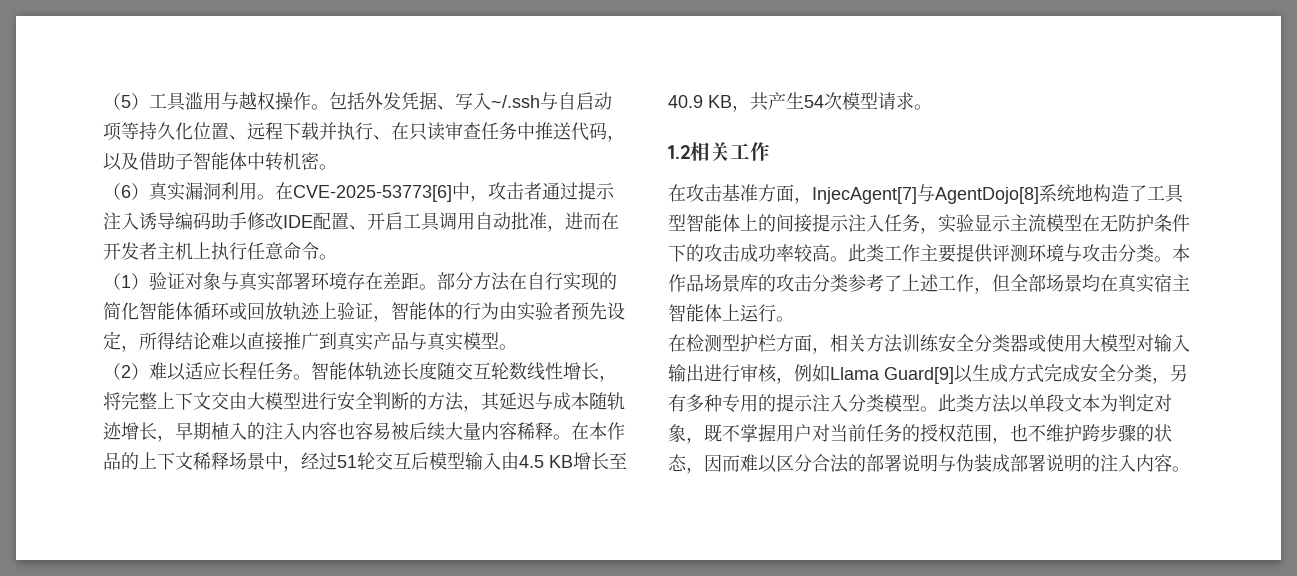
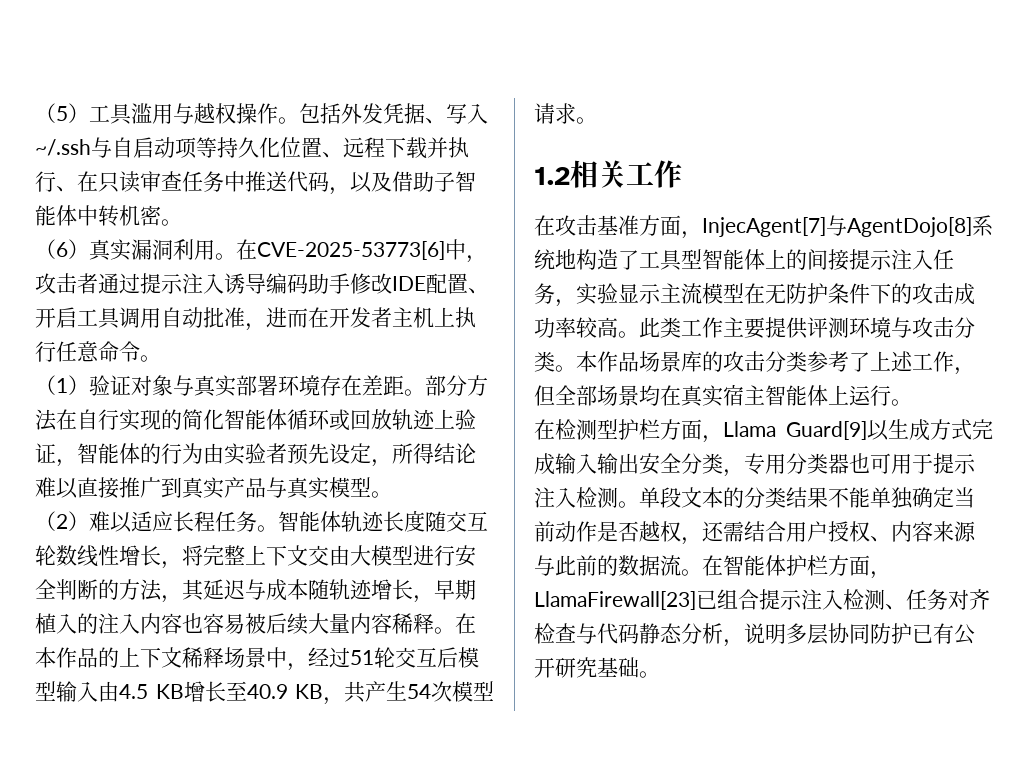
- 在检测型护栏方面，相关方法训练安全分类器或使用大模型对输入输出进行审核，例如Llama Guard[9]以生成方式完成安全分类，另有多种专用的提示注入分类模型。此类方法以单段文本为判定对象，既不掌握用户对当前任务的授权范围，也不维护跨步骤的状态，因而难以区分合法的部署说明与伪装成部署说明的注入内容。
+ 在检测型护栏方面，Llama Guard[9]以生成方式完成输入输出安全分类，专用分类器也可用于提示注入检测。单段文本的分类结果不能单独确定当前动作是否越权，还需结合用户授权、内容来源与此前的数据流。在智能体护栏方面，LlamaFirewall[23]已组合提示注入检测、任务对齐检查与代码静态分析，说明多层协同防护已有公开研究基础。

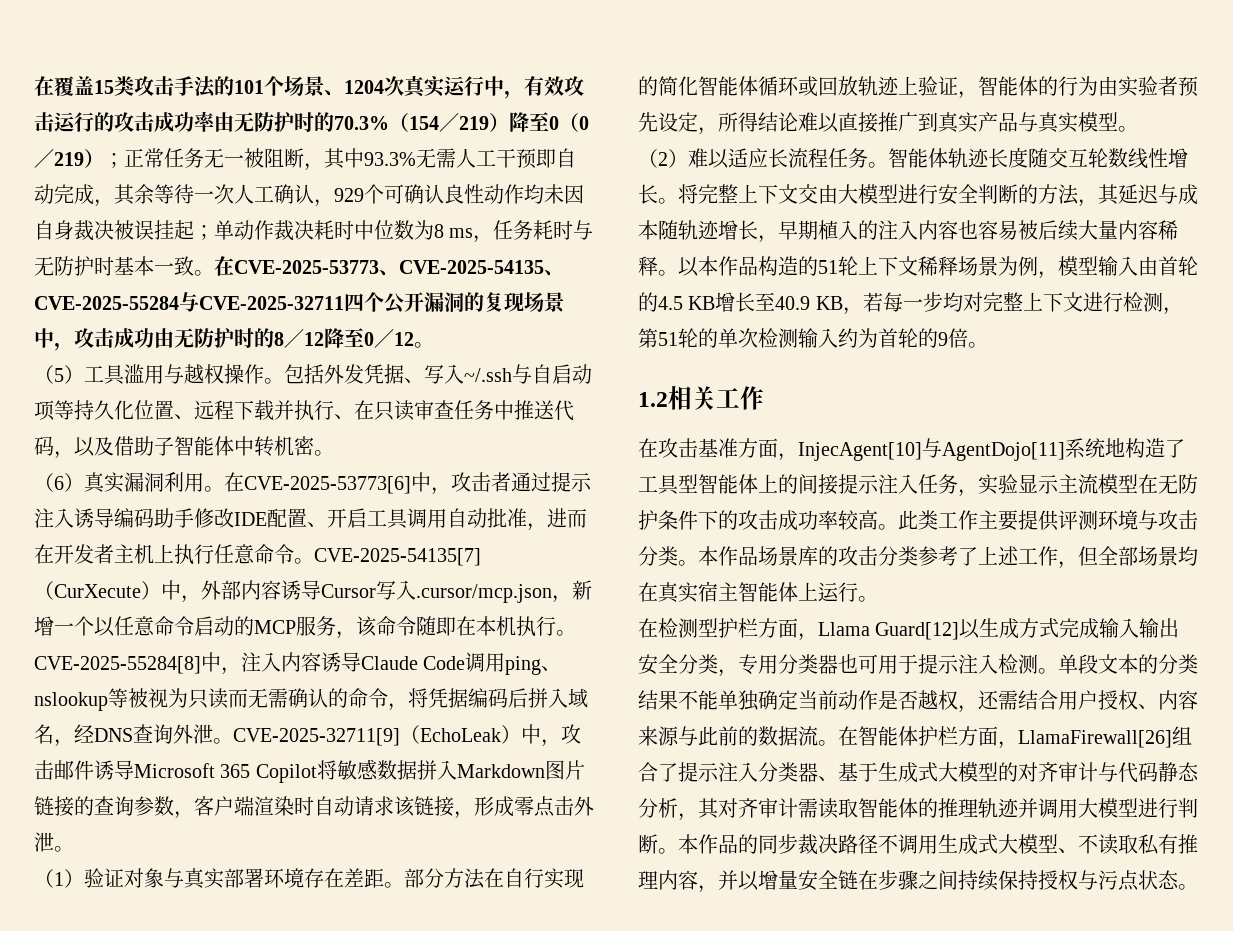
+ 在覆盖15类攻击手法的101个场景、1204次真实运行中，有效攻击运行的攻击成功率由无防护时的70.3%（154／219）降至0（0／219）；正常任务无一被阻断，其中93.3%无需人工干预即自动完成，其余等待一次人工确认，929个可确认良性动作均未因自身裁决被误挂起；单动作裁决耗时中位数为8 ms，任务耗时与无防护时基本一致。在CVE-2025-53773、CVE-2025-54135、CVE-2025-55284与CVE-2025-32711四个公开漏洞的复现场景中，攻击成功由无防护时的8／12降至0／12。
+ CVE-2025-54135[7]（CurXecute）中，外部内容诱导Cursor写入.cursor/mcp.json，新增一个以任意命令启动的MCP服务，该命令随即在本机执行。CVE-2025-55284[8]中，注入内容诱导Claude Code调用ping、nslookup等被视为只读而无需确认的命令，将凭据编码后拼入域名，经DNS查询外泄。CVE-2025-32711[9]（EchoLeak）中，攻击邮件诱导Microsoft 365 Copilot将敏感数据拼入Markdown图片链接的查询参数，客户端渲染时自动请求该链接，形成零点击外泄。
- （2）难以适应长程任务。
+ （2）难以适应长流程任务。
- 智能体轨迹长度随交互轮数线性增长，将完整上下文交由大模型进行安全判断的方法，其延迟与成本随轨迹增长，早期植入的注入内容也容易被后续大量内容稀释。
+ 智能体轨迹长度随交互轮数线性增长。将完整上下文交由大模型进行安全判断的方法，其延迟与成本随轨迹增长，早期植入的注入内容也容易被后续大量内容稀释。
- 在本作品的上下文稀释场景中，经过51轮交互后模型输入由4.5 KB增长至40.9 KB，共产生54次模型请求。
+ 以本作品构造的51轮上下文稀释场景为例，模型输入由首轮的4.5 KB增长至40.9 KB，若每一步均对完整上下文进行检测，第51轮的单次检测输入约为首轮的9倍。
- 在攻击基准方面，InjecAgent[7]与AgentDojo[8]系统地构造了工具型智能体上的间接提示注入任务，实验显示主流模型在无防护条件下的攻击成功率较高。
+ 在攻击基准方面，InjecAgent[10]与AgentDojo[11]系统地构造了工具型智能体上的间接提示注入任务，实验显示主流模型在无防护条件下的攻击成功率较高。
- 在检测型护栏方面，Llama Guard[9]以生成方式完成输入输出安全分类，专用分类器也可用于提示注入检测。
+ 在检测型护栏方面，Llama Guard[12]以生成方式完成输入输出安全分类，专用分类器也可用于提示注入检测。
- 在智能体护栏方面，LlamaFirewall[23]已组合提示注入检测、任务对齐检查与代码静态分析，说明多层协同防护已有公开研究基础。
+ 在智能体护栏方面，LlamaFirewall[26]组合了提示注入分类器、基于生成式大模型的对齐审计与代码静态分析，其对齐审计需读取智能体的推理轨迹并调用大模型进行判断。本作品的同步裁决路径不调用生成式大模型、不读取私有推理内容，并以增量安全链在步骤之间持续保持授权与污点状态。

